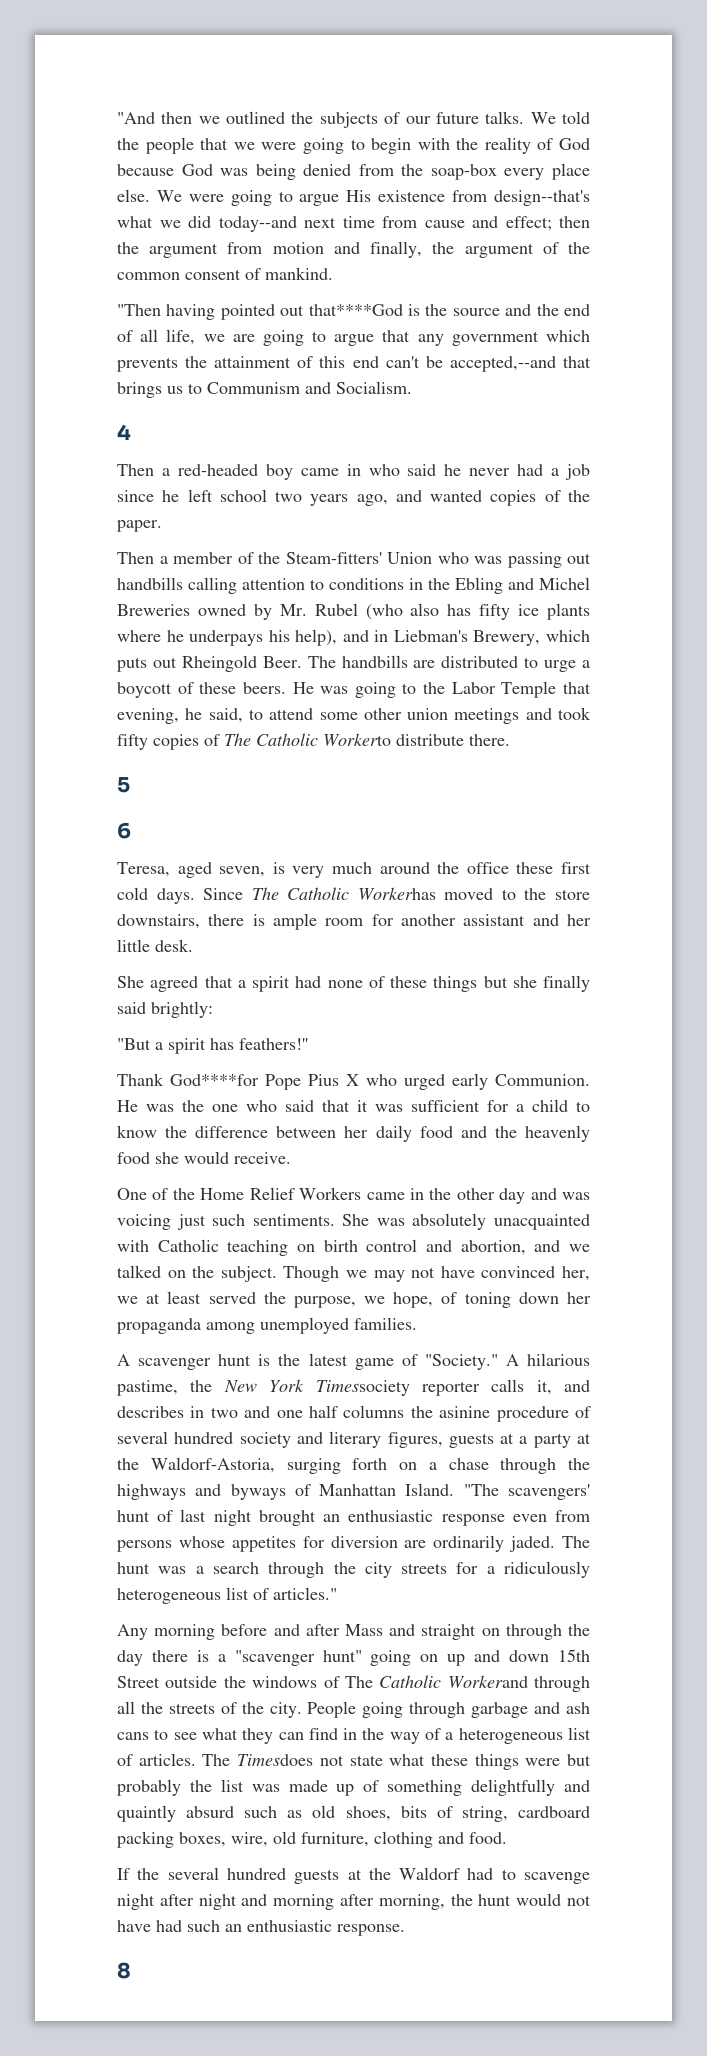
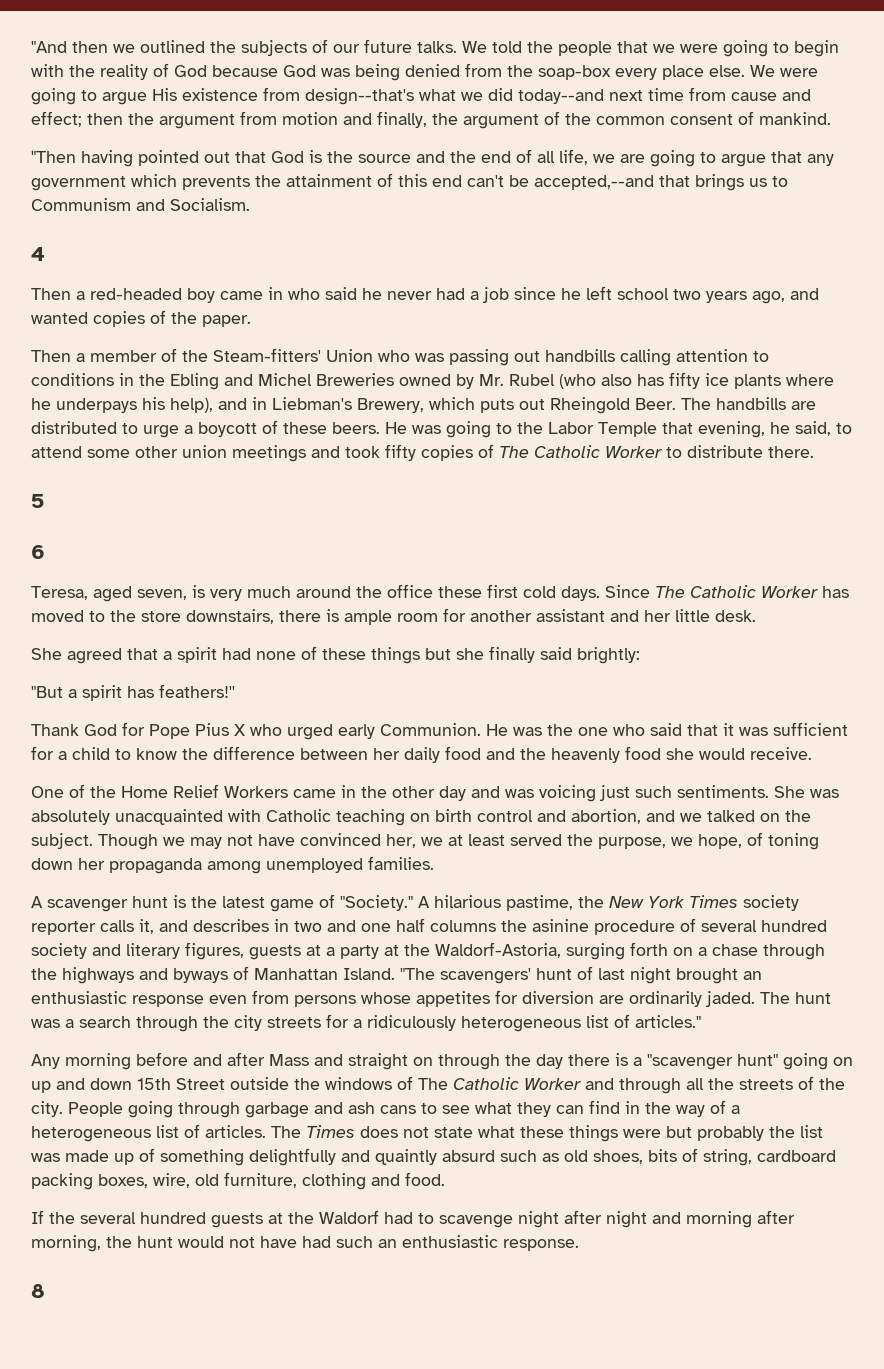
- "Then having pointed out that****God is the source and the end of all life, we are going to argue that any government which prevents the attainment of this end can't be accepted,--and that brings us to Communism and Socialism.
+ "Then having pointed out that God is the source and the end of all life, we are going to argue that any government which prevents the attainment of this end can't be accepted,--and that brings us to Communism and Socialism.
- He was going to the Labor Temple that evening, he said, to attend some other union meetings and took fifty copies of The Catholic Workerto distribute there.
+ He was going to the Labor Temple that evening, he said, to attend some other union meetings and took fifty copies of The Catholic Worker to distribute there.
- Since The Catholic Workerhas moved to the store downstairs, there is ample room for another assistant and her little desk.
+ Since The Catholic Worker has moved to the store downstairs, there is ample room for another assistant and her little desk.
- Thank God****for Pope Pius X who urged early Communion.
+ Thank God for Pope Pius X who urged early Communion.
- A hilarious pastime, the New York Timessociety reporter calls it, and describes in two and one half columns the asinine procedure of several hundred society and literary figures, guests at a party at the Waldorf-Astoria, surging forth on a chase through the highways and byways of Manhattan Island.
+ A hilarious pastime, the New York Times society reporter calls it, and describes in two and one half columns the asinine procedure of several hundred society and literary figures, guests at a party at the Waldorf-Astoria, surging forth on a chase through the highways and byways of Manhattan Island.
- Any morning before and after Mass and straight on through the day there is a "scavenger hunt" going on up and down 15th Street outside the windows of The Catholic Workerand through all the streets of the city.
+ Any morning before and after Mass and straight on through the day there is a "scavenger hunt" going on up and down 15th Street outside the windows of The Catholic Worker and through all the streets of the city.
- The Timesdoes not state what these things were but probably the list was made up of something delightfully and quaintly absurd such as old shoes, bits of string, cardboard packing boxes, wire, old furniture, clothing and food.
+ The Times does not state what these things were but probably the list was made up of something delightfully and quaintly absurd such as old shoes, bits of string, cardboard packing boxes, wire, old furniture, clothing and food.

